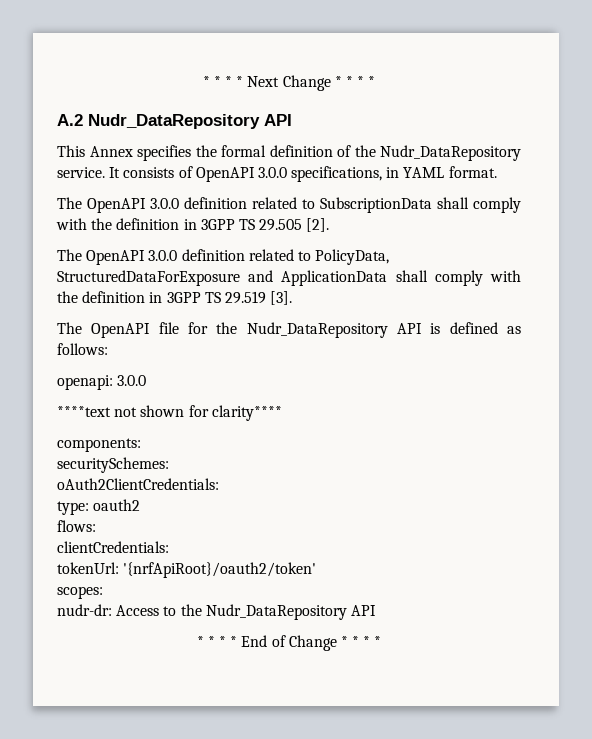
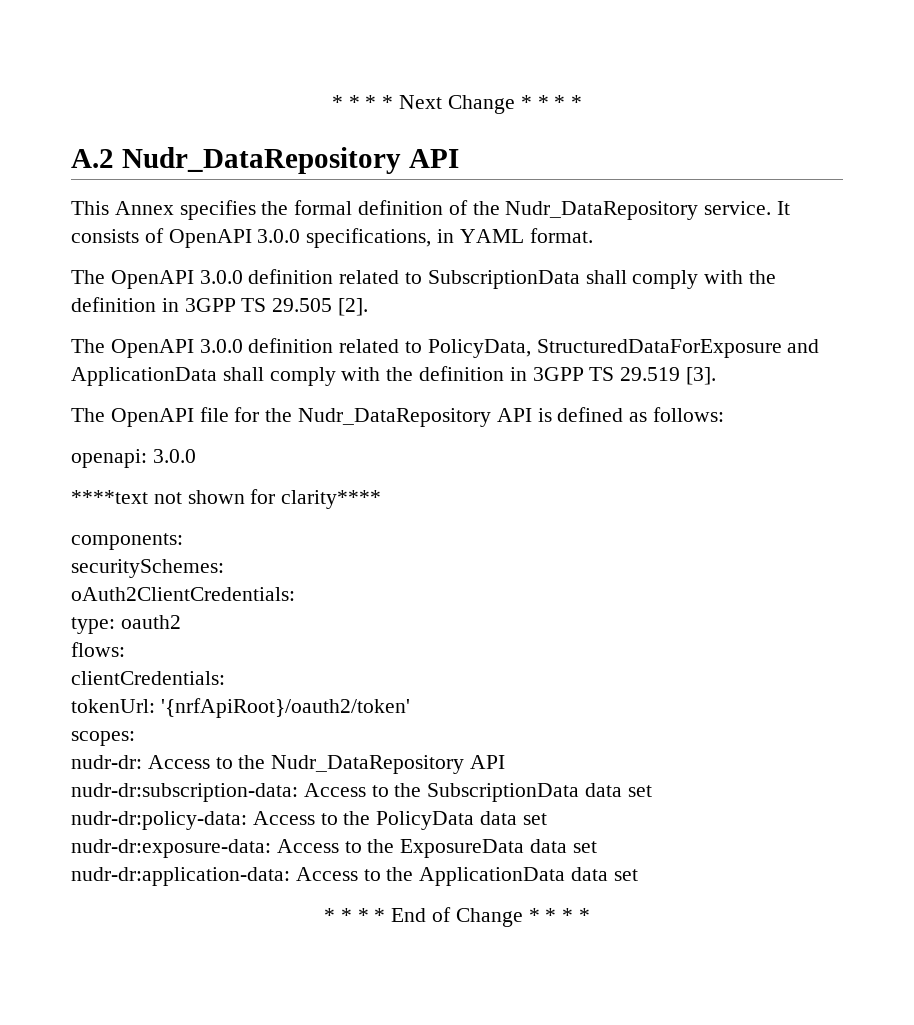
+ nudr-dr:subscription-data: Access to the SubscriptionData data set
+ nudr-dr:policy-data: Access to the PolicyData data set
+ nudr-dr:exposure-data: Access to the ExposureData data set
+ nudr-dr:application-data: Access to the ApplicationData data set

